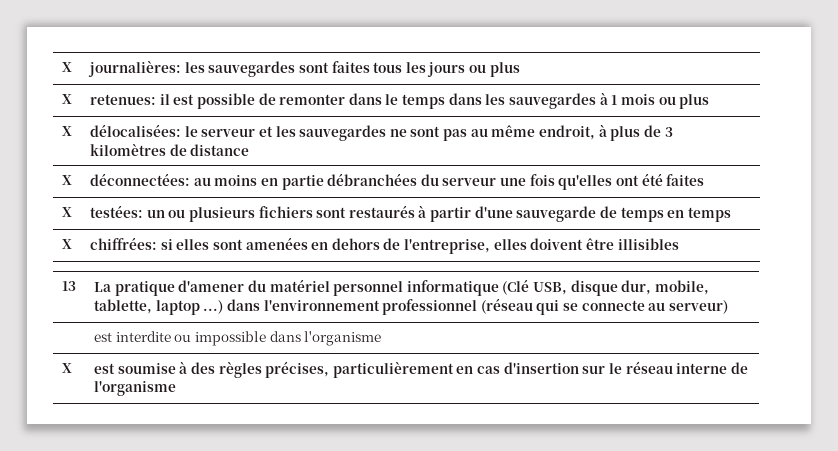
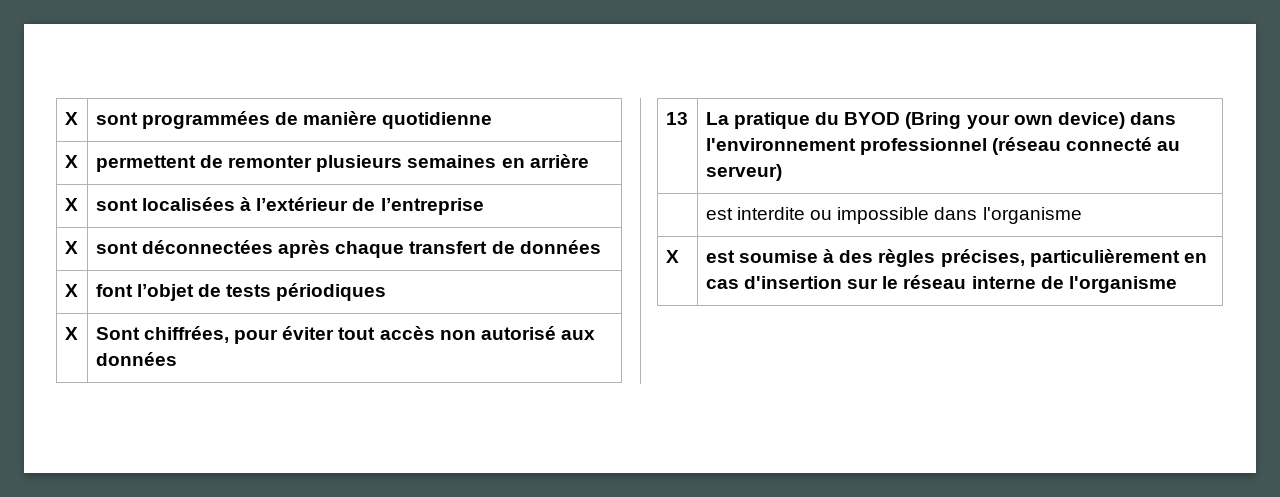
- X | journalières: les sauvegardes sont faites tous les jours ou plus
- X | retenues: il est possible de remonter dans le temps dans les sauvegardes à 1 mois ou plus
- X | délocalisées: le serveur et les sauvegardes ne sont pas au même endroit, à plus de 3 kilomètres de distance
- X | déconnectées: au moins en partie débranchées du serveur une fois qu'elles ont été faites
- X | testées: un ou plusieurs fichiers sont restaurés à partir d'une sauvegarde de temps en temps
- X | chiffrées: si elles sont amenées en dehors de l'entreprise, elles doivent être illisibles
- 13 | La pratique d'amener du matériel personnel informatique (Clé USB, disque dur, mobile, tablette, laptop ...) dans l'environnement professionnel (réseau qui se connecte au serveur)
+ X | sont programmées de manière quotidienne
+ X | permettent de remonter plusieurs semaines en arrière
+ X | sont localisées à l’extérieur de l’entreprise
+ X | sont déconnectées après chaque transfert de données
+ X | font l’objet de tests périodiques
+ X | Sont chiffrées, pour éviter tout accès non autorisé aux données
+ 13 | La pratique du BYOD (Bring your own device) dans l'environnement professionnel (réseau connecté au serveur)

